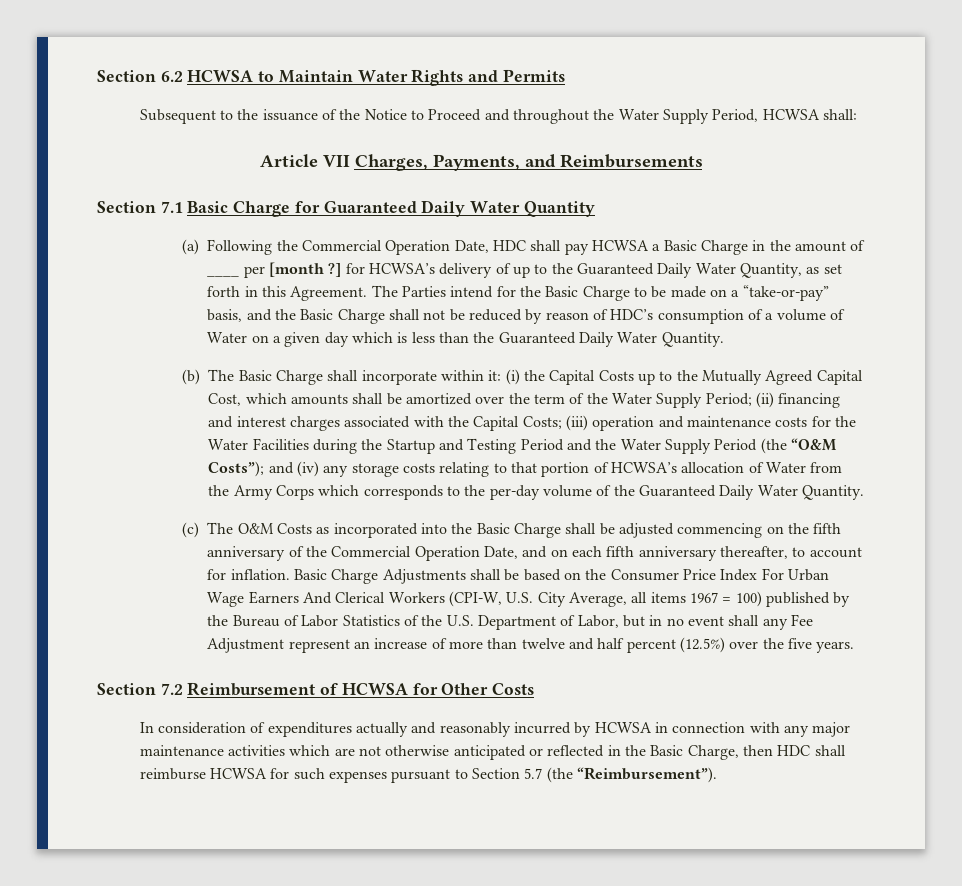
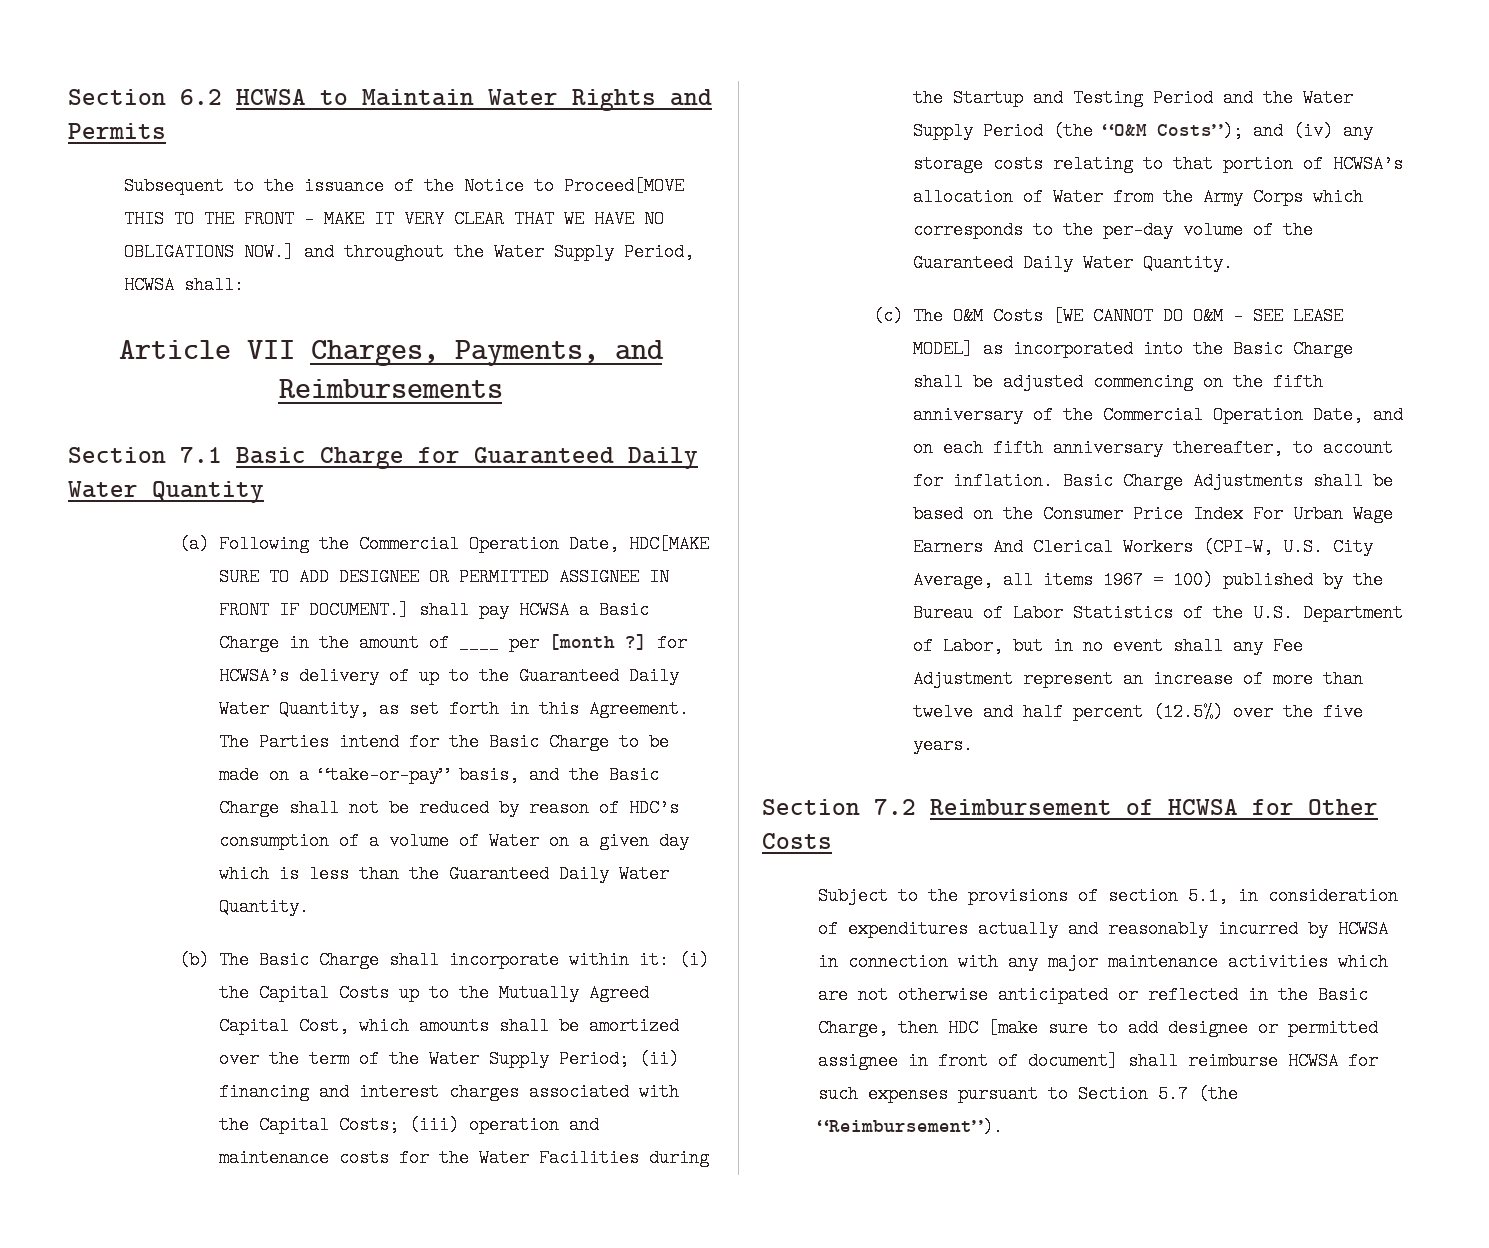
- Subsequent to the issuance of the Notice to Proceed and throughout the Water Supply Period, HCWSA shall:
+ Subsequent to the issuance of the Notice to Proceed[MOVE THIS TO THE FRONT – MAKE IT VERY CLEAR THAT WE HAVE NO OBLIGATIONS NOW.] and throughout the Water Supply Period, HCWSA shall:
- (a) Following the Commercial Operation Date, HDC shall pay HCWSA a Basic Charge in the amount of ____ per [month ?] for HCWSA’s delivery of up to the Guaranteed Daily Water Quantity, as set forth in this Agreement.
+ (a) Following the Commercial Operation Date, HDC[MAKE SURE TO ADD DESIGNEE OR PERMITTED ASSIGNEE IN FRONT IF DOCUMENT.] shall pay HCWSA a Basic Charge in the amount of ____ per [month ?] for HCWSA’s delivery of up to the Guaranteed Daily Water Quantity, as set forth in this Agreement.
- (c) The O&M Costs as incorporated into the Basic Charge shall be adjusted commencing on the fifth anniversary of the Commercial Operation Date, and on each fifth anniversary thereafter, to account for inflation.
+ (c) The O&M Costs [WE CANNOT DO O&M – SEE LEASE MODEL] as incorporated into the Basic Charge shall be adjusted commencing on the fifth anniversary of the Commercial Operation Date, and on each fifth anniversary thereafter, to account for inflation.
- In consideration of expenditures actually and reasonably incurred by HCWSA in connection with any major maintenance activities which are not otherwise anticipated or reflected in the Basic Charge, then HDC shall reimburse HCWSA for such expenses pursuant to Section 5.7 (the “Reimbursement”).
+ Subject to the provisions of section 5.1, in consideration of expenditures actually and reasonably incurred by HCWSA in connection with any major maintenance activities which are not otherwise anticipated or reflected in the Basic Charge, then HDC [make sure to add designee or permitted assignee in front of document] shall reimburse HCWSA for such expenses pursuant to Section 5.7 (the “Reimbursement”).

